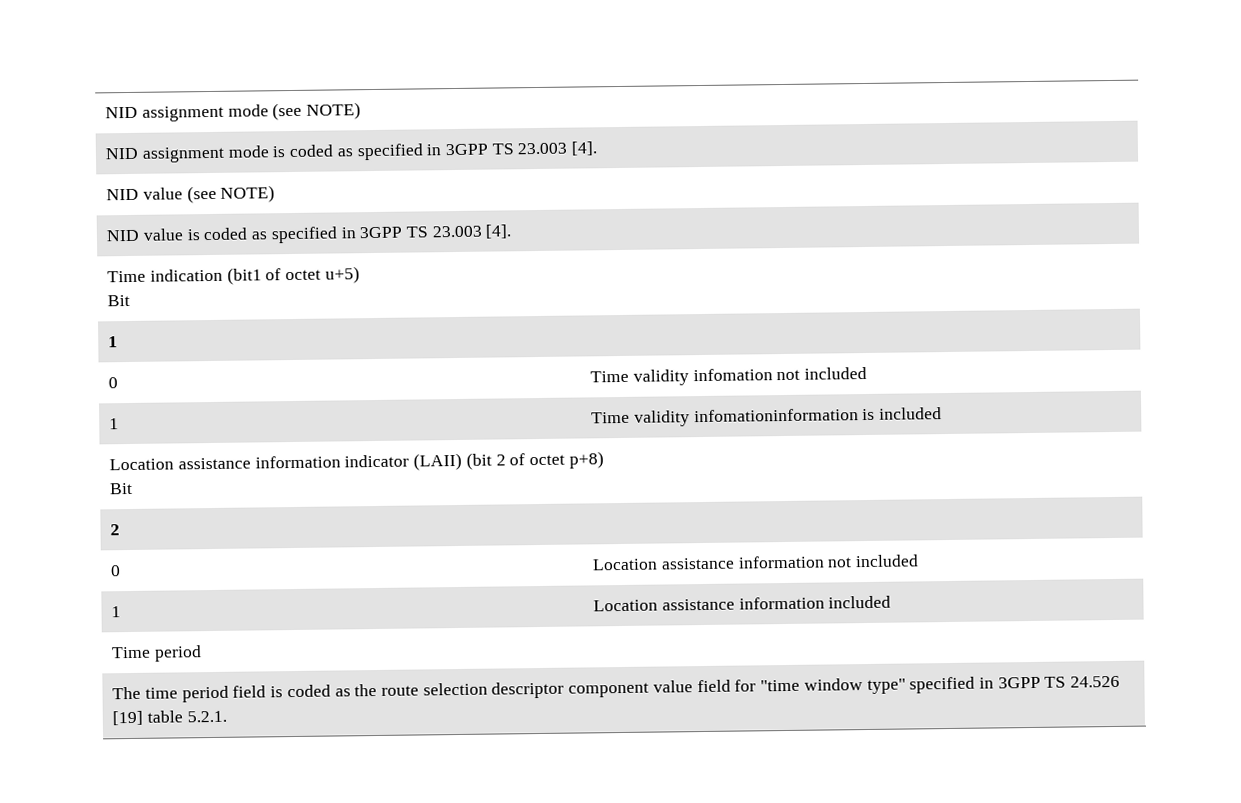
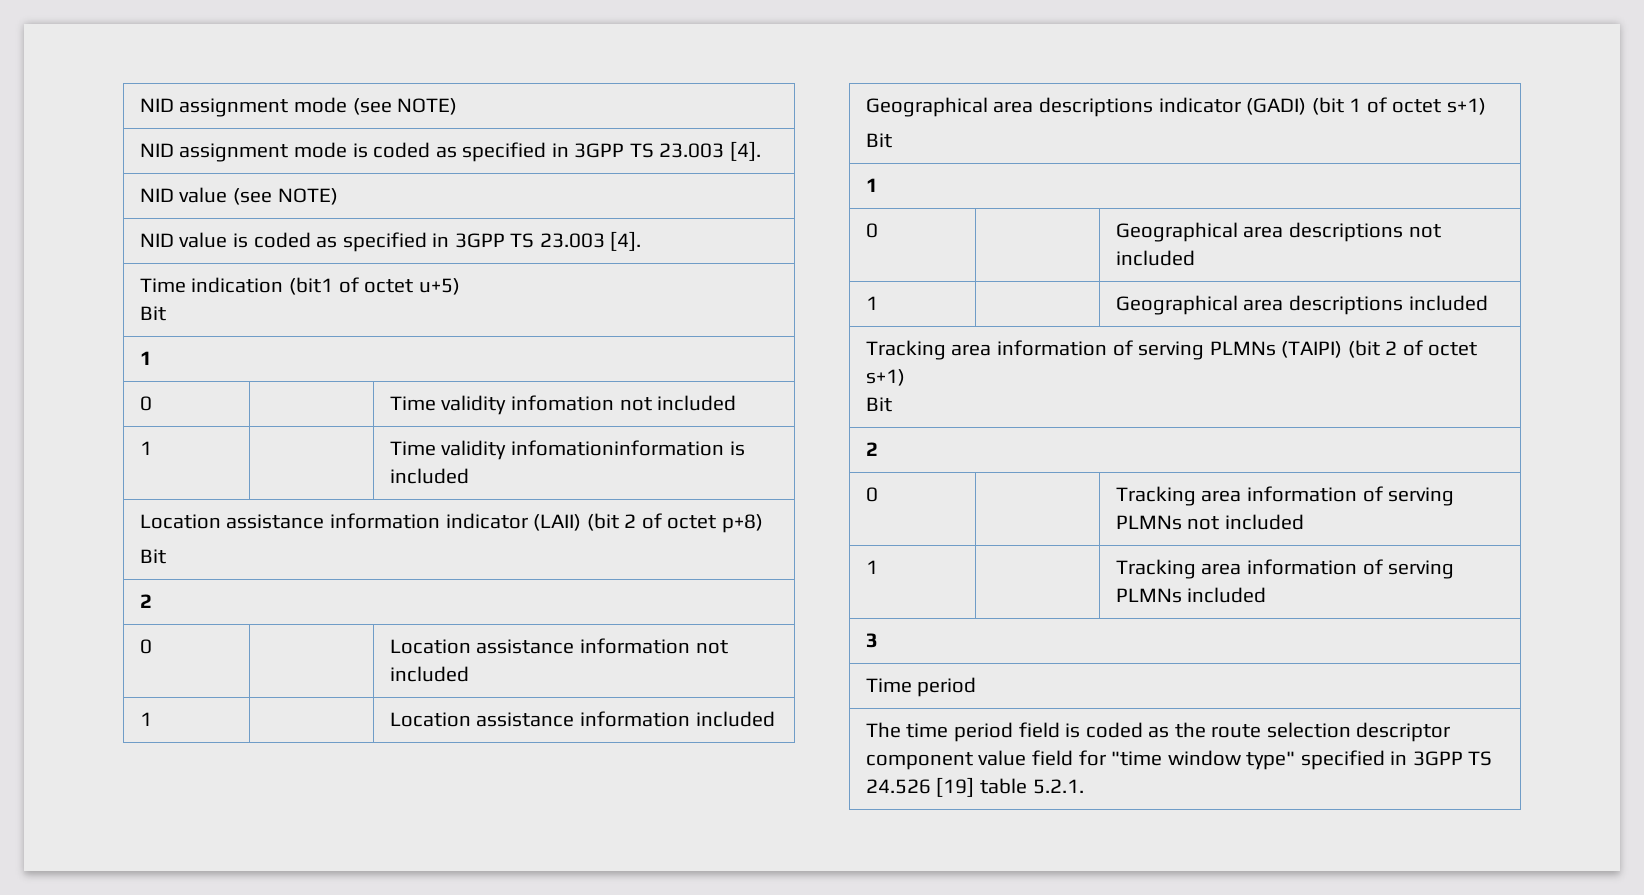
+ Geographical area descriptions indicator (GADI) (bit 1 of octet s+1)
+ Bit
+ 1
+ 0 | | Geographical area descriptions not included
+ 1 | | Geographical area descriptions included
+ Tracking area information of serving PLMNs (TAIPI) (bit 2 of octet s+1)
+ Bit
+ 2
+ 0 | | Tracking area information of serving PLMNs not included
+ 1 | | Tracking area information of serving PLMNs included
+ 3

